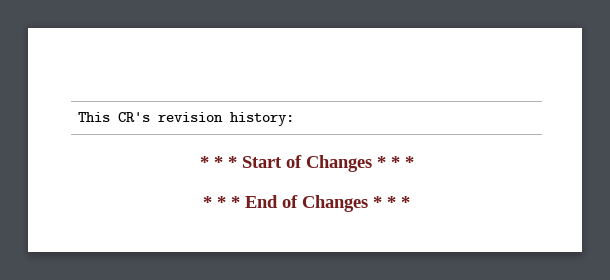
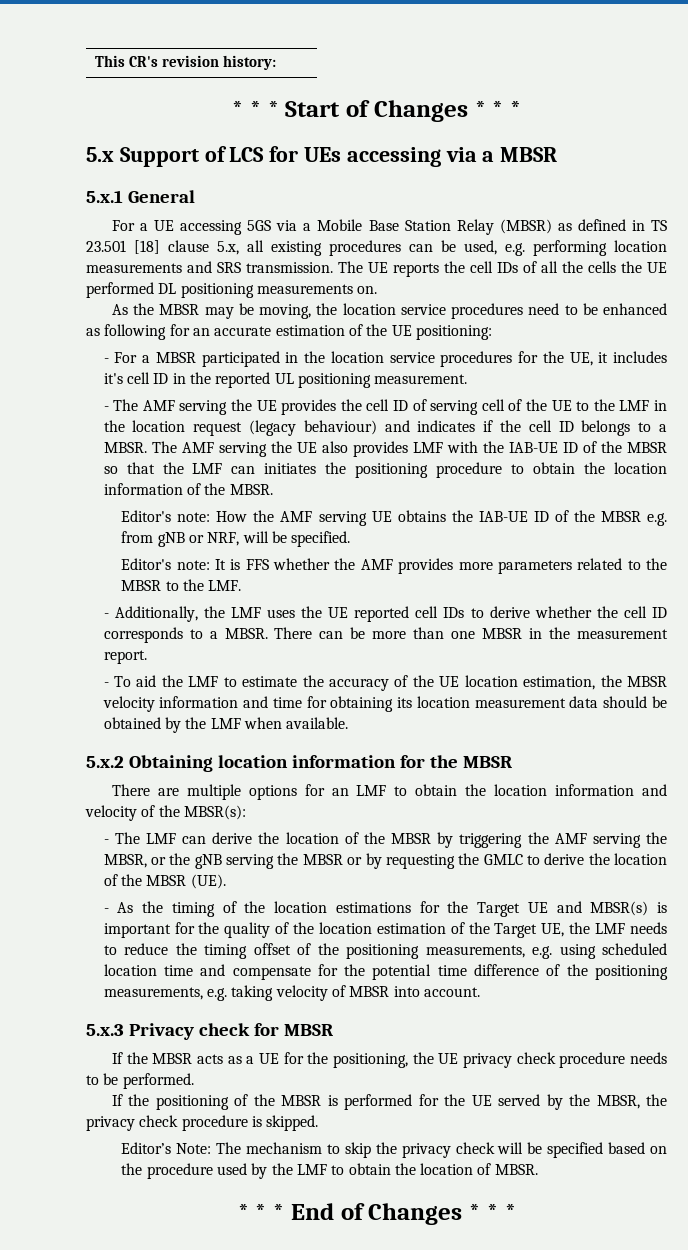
+ 5.x Support of LCS for UEs accessing via a MBSR
+ 5.x.1 General
+ For a UE accessing 5GS via a Mobile Base Station Relay (MBSR) as defined in TS 23.501 [18] clause 5.x, all existing procedures can be used, e.g. performing location measurements and SRS transmission. The UE reports the cell IDs of all the cells the UE performed DL positioning measurements on.
+ As the MBSR may be moving, the location service procedures need to be enhanced as following for an accurate estimation of the UE positioning:
+ - For a MBSR participated in the location service procedures for the UE, it includes it's cell ID in the reported UL positioning measurement.
+ - The AMF serving the UE provides the cell ID of serving cell of the UE to the LMF in the location request (legacy behaviour) and indicates if the cell ID belongs to a MBSR. The AMF serving the UE also provides LMF with the IAB-UE ID of the MBSR so that the LMF can initiates the positioning procedure to obtain the location information of the MBSR.
+ Editor's note: How the AMF serving UE obtains the IAB-UE ID of the MBSR e.g. from gNB or NRF, will be specified.
+ Editor's note: It is FFS whether the AMF provides more parameters related to the MBSR to the LMF.
+ - Additionally, the LMF uses the UE reported cell IDs to derive whether the cell ID corresponds to a MBSR. There can be more than one MBSR in the measurement report.
+ - To aid the LMF to estimate the accuracy of the UE location estimation, the MBSR velocity information and time for obtaining its location measurement data should be obtained by the LMF when available.
+ 5.x.2 Obtaining location information for the MBSR
+ There are multiple options for an LMF to obtain the location information and velocity of the MBSR(s):
+ - The LMF can derive the location of the MBSR by triggering the AMF serving the MBSR, or the gNB serving the MBSR or by requesting the GMLC to derive the location of the MBSR (UE).
+ - As the timing of the location estimations for the Target UE and MBSR(s) is important for the quality of the location estimation of the Target UE, the LMF needs to reduce the timing offset of the positioning measurements, e.g. using scheduled location time and compensate for the potential time difference of the positioning measurements, e.g. taking velocity of MBSR into account.
+ 5.x.3 Privacy check for MBSR
+ If the MBSR acts as a UE for the positioning, the UE privacy check procedure needs to be performed.
+ If the positioning of the MBSR is performed for the UE served by the MBSR, the privacy check procedure is skipped.
+ Editor’s Note: The mechanism to skip the privacy check will be specified based on the procedure used by the LMF to obtain the location of MBSR.

